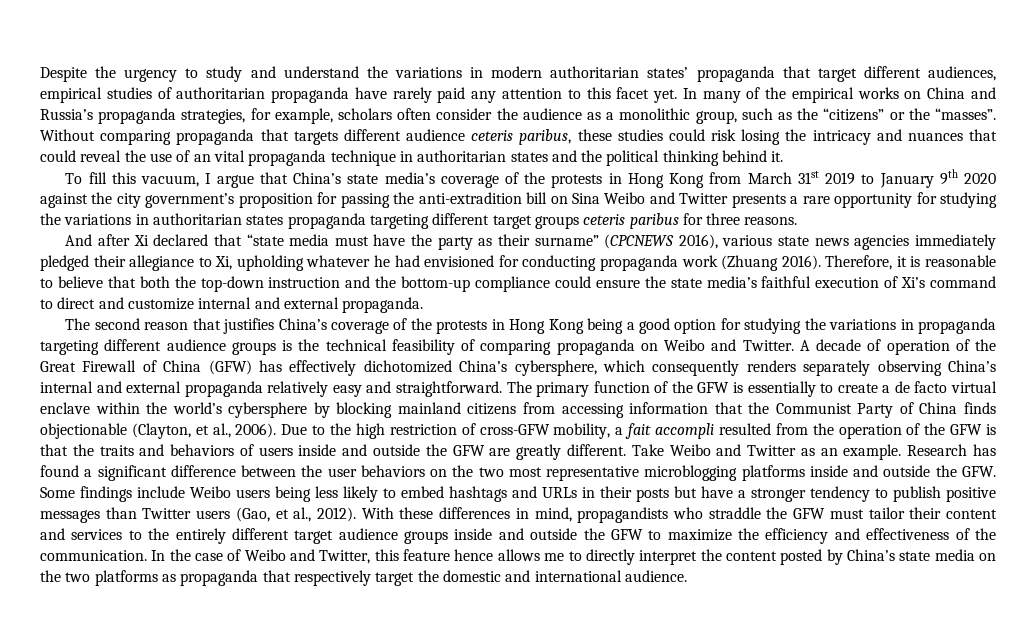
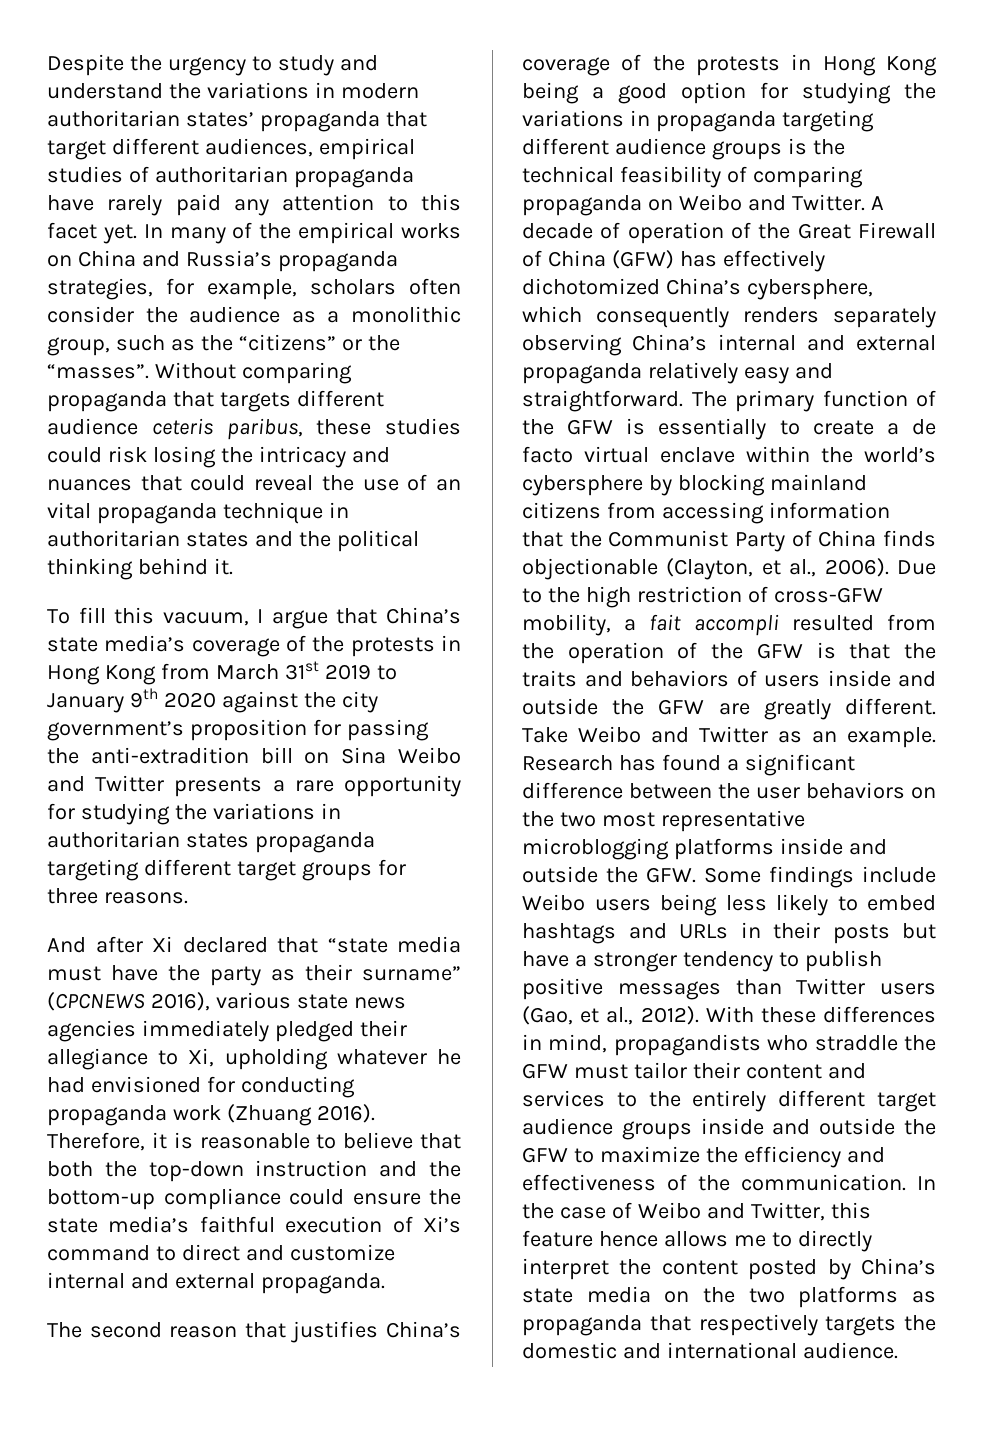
- To fill this vacuum, I argue that China’s state media’s coverage of the protests in Hong Kong from March 31st 2019 to January 9th 2020 against the city government’s proposition for passing the anti-extradition bill on Sina Weibo and Twitter presents a rare opportunity for studying the variations in authoritarian states propaganda targeting different target groups ceteris paribus for three reasons.
+ To fill this vacuum, I argue that China’s state media’s coverage of the protests in Hong Kong from March 31st 2019 to January 9th 2020 against the city government’s proposition for passing the anti-extradition bill on Sina Weibo and Twitter presents a rare opportunity for studying the variations in authoritarian states propaganda targeting different target groups for three reasons.
- In the case of Weibo and Twitter, this feature hence allows me to directly interpret the content posted by China’s state media on the two platforms as propaganda that respectively target the domestic and international audience.
+ In the case of Weibo and Twitter, this feature hence allows me to directly interpret the content posted by China’s state media on the two platforms as propaganda that respectively targets the domestic and international audience.

